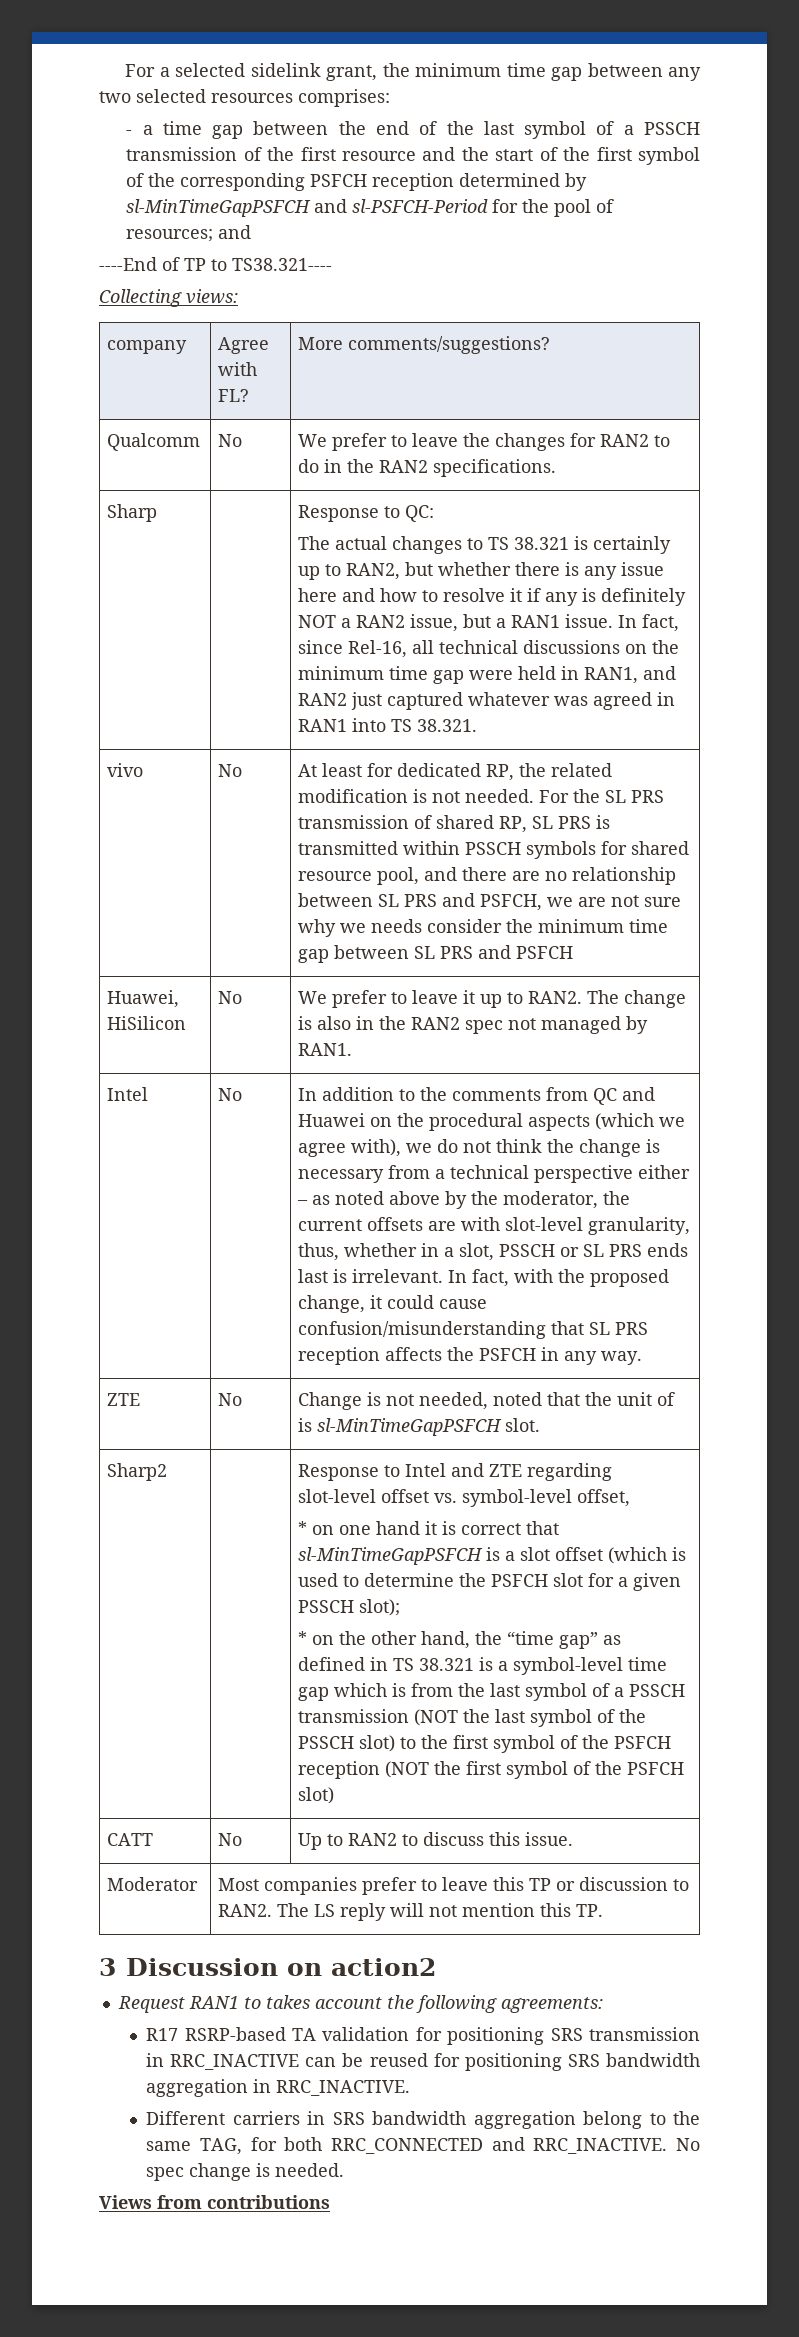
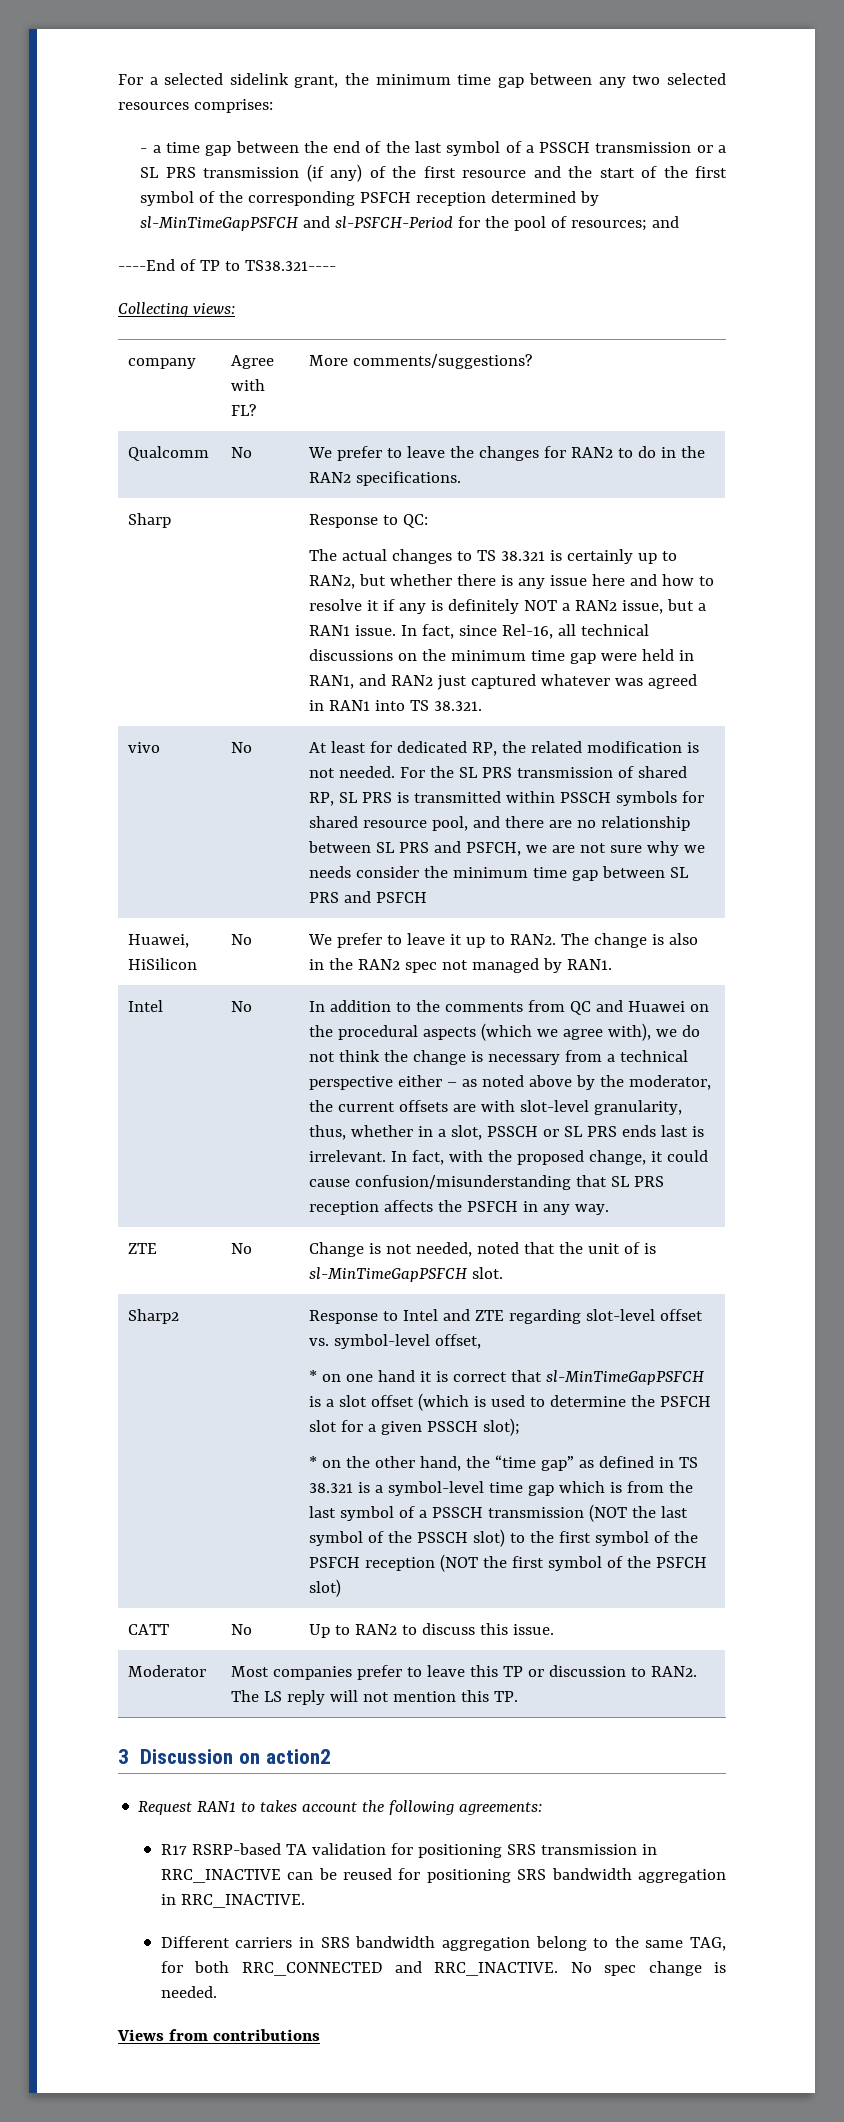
- - a time gap between the end of the last symbol of a PSSCH transmission of the first resource and the start of the first symbol of the corresponding PSFCH reception determined by sl-MinTimeGapPSFCH and sl-PSFCH-Period for the pool of resources; and
+ - a time gap between the end of the last symbol of a PSSCH transmission or a SL PRS transmission (if any) of the first resource and the start of the first symbol of the corresponding PSFCH reception determined by sl-MinTimeGapPSFCH and sl-PSFCH-Period for the pool of resources; and

